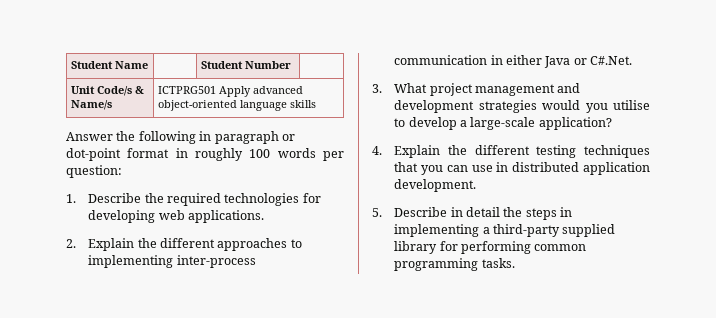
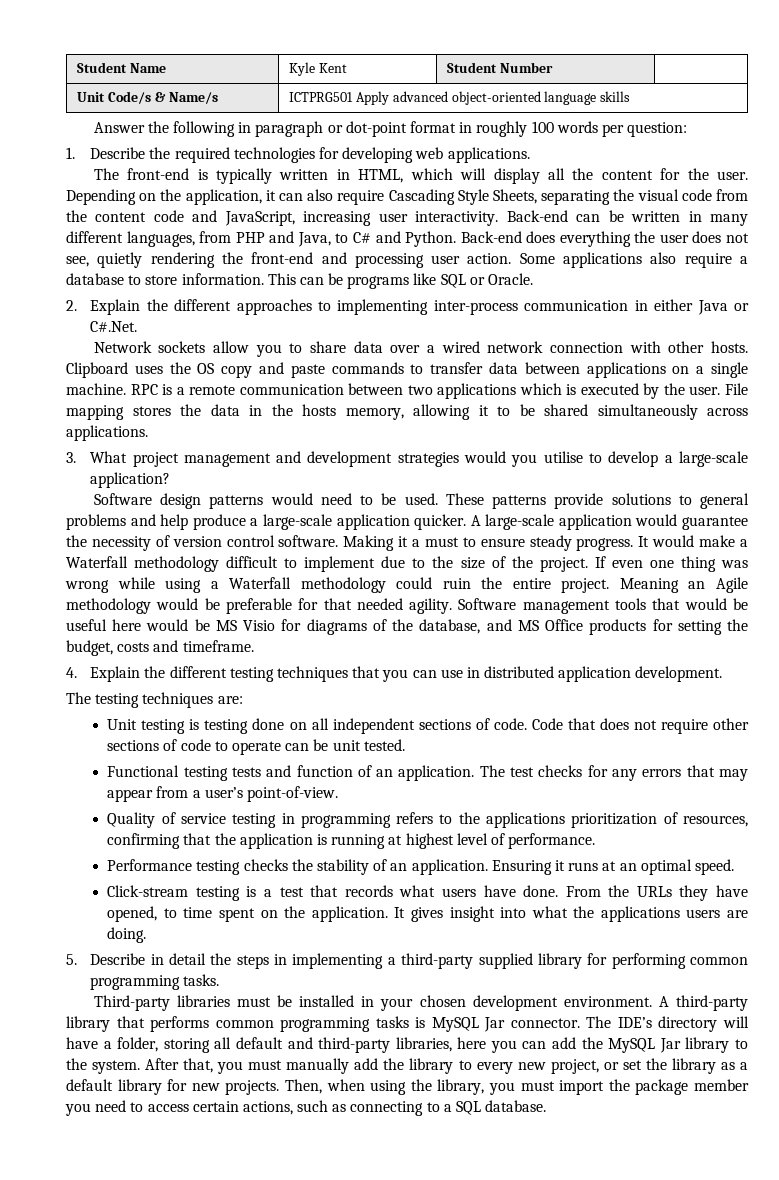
- Student Name | | Student Number |
+ Student Name | Kyle Kent | Student Number |
+ The front-end is typically written in HTML, which will display all the content for the user. Depending on the application, it can also require Cascading Style Sheets, separating the visual code from the content code and JavaScript, increasing user interactivity. Back-end can be written in many different languages, from PHP and Java, to C# and Python. Back-end does everything the user does not see, quietly rendering the front-end and processing user action. Some applications also require a database to store information. This can be programs like SQL or Oracle.
+ Network sockets allow you to share data over a wired network connection with other hosts. Clipboard uses the OS copy and paste commands to transfer data between applications on a single machine. RPC is a remote communication between two applications which is executed by the user. File mapping stores the data in the hosts memory, allowing it to be shared simultaneously across applications.
+ Software design patterns would need to be used. These patterns provide solutions to general problems and help produce a large-scale application quicker. A large-scale application would guarantee the necessity of version control software. Making it a must to ensure steady progress. It would make a Waterfall methodology difficult to implement due to the size of the project. If even one thing was wrong while using a Waterfall methodology could ruin the entire project. Meaning an Agile methodology would be preferable for that needed agility. Software management tools that would be useful here would be MS Visio for diagrams of the database, and MS Office products for setting the budget, costs and timeframe.
+ The testing techniques are:
+ Unit testing is testing done on all independent sections of code. Code that does not require other sections of code to operate can be unit tested.
+ Functional testing tests and function of an application. The test checks for any errors that may appear from a user’s point-of-view.
+ Quality of service testing in programming refers to the applications prioritization of resources, confirming that the application is running at highest level of performance.
+ Performance testing checks the stability of an application. Ensuring it runs at an optimal speed.
+ Click-stream testing is a test that records what users have done. From the URLs they have opened, to time spent on the application. It gives insight into what the applications users are doing.
+ Third-party libraries must be installed in your chosen development environment. A third-party library that performs common programming tasks is MySQL Jar connector. The IDE’s directory will have a folder, storing all default and third-party libraries, here you can add the MySQL Jar library to the system. After that, you must manually add the library to every new project, or set the library as a default library for new projects. Then, when using the library, you must import the package member you need to access certain actions, such as connecting to a SQL database.

